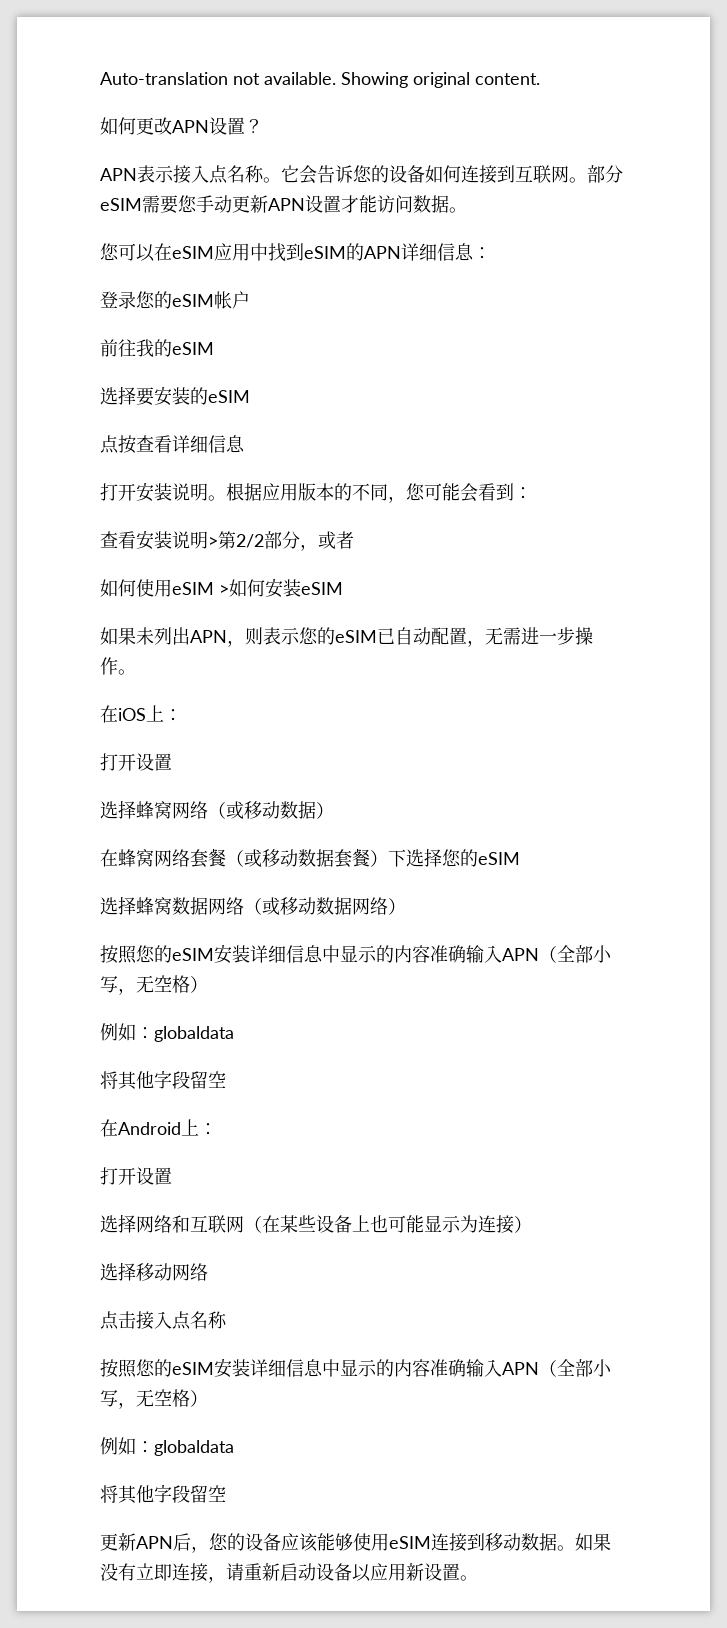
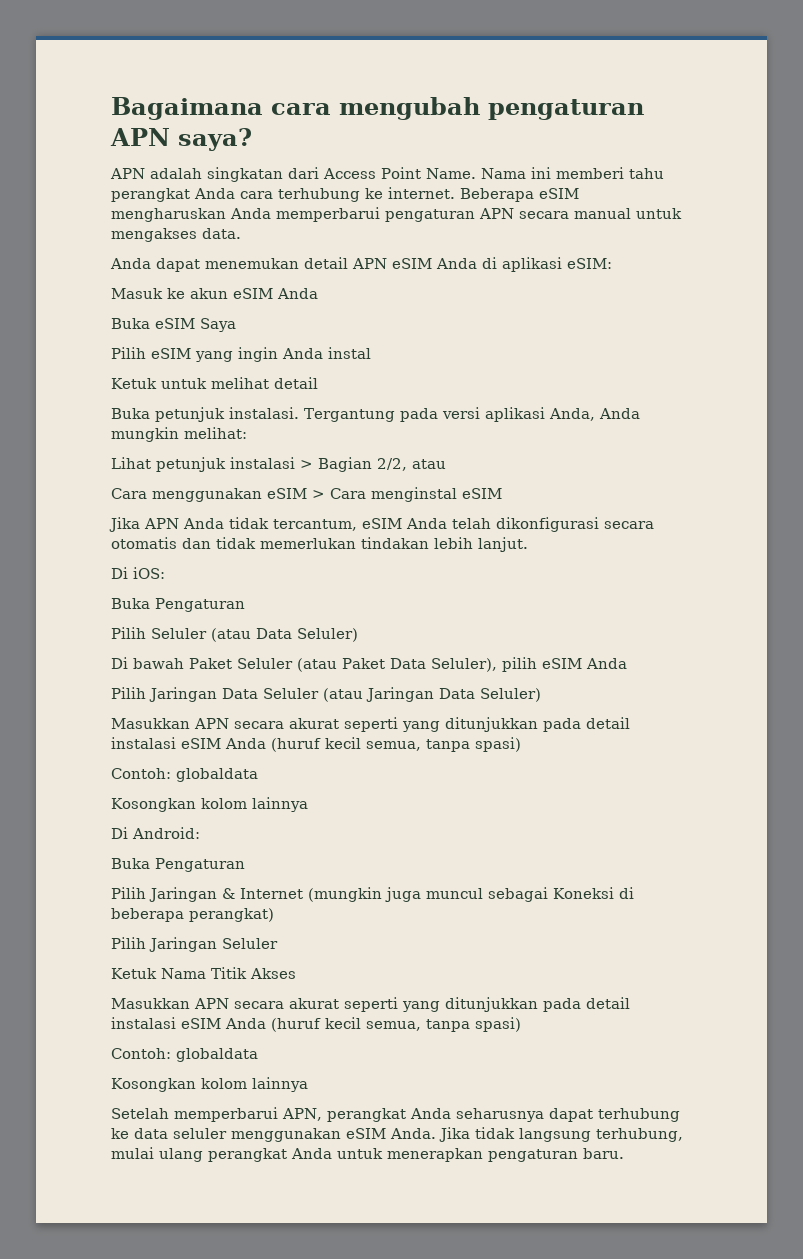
- Auto-translation not available. Showing original content.
- 如何更改APN设置？
- APN表示接入点名称。它会告诉您的设备如何连接到互联网。部分eSIM需要您手动更新APN设置才能访问数据。
- 您可以在eSIM应用中找到eSIM的APN详细信息：
- 登录您的eSIM帐户
- 前往我的eSIM
- 选择要安装的eSIM
- 点按查看详细信息
- 打开安装说明。根据应用版本的不同，您可能会看到：
- 查看安装说明>第2/2部分，或者
- 如何使用eSIM >如何安装eSIM
- 如果未列出APN，则表示您的eSIM已自动配置，无需进一步操作。
- 在iOS上：
- 打开设置
- 选择蜂窝网络（或移动数据）
- 在蜂窝网络套餐（或移动数据套餐）下选择您的eSIM
- 选择蜂窝数据网络（或移动数据网络）
- 按照您的eSIM安装详细信息中显示的内容准确输入APN（全部小写，无空格）
- 例如：globaldata
- 将其他字段留空
- 在Android上：
- 打开设置
- 选择网络和互联网（在某些设备上也可能显示为连接）
- 选择移动网络
- 点击接入点名称
- 按照您的eSIM安装详细信息中显示的内容准确输入APN（全部小写，无空格）
- 例如：globaldata
- 将其他字段留空
- 更新APN后，您的设备应该能够使用eSIM连接到移动数据。如果没有立即连接，请重新启动设备以应用新设置。
+ Bagaimana cara mengubah pengaturan APN saya?
+ APN adalah singkatan dari Access Point Name. Nama ini memberi tahu perangkat Anda cara terhubung ke internet. Beberapa eSIM mengharuskan Anda memperbarui pengaturan APN secara manual untuk mengakses data.
+ Anda dapat menemukan detail APN eSIM Anda di aplikasi eSIM:
+ Masuk ke akun eSIM Anda
+ Buka eSIM Saya
+ Pilih eSIM yang ingin Anda instal
+ Ketuk untuk melihat detail
+ Buka petunjuk instalasi. Tergantung pada versi aplikasi Anda, Anda mungkin melihat:
+ Lihat petunjuk instalasi > Bagian 2/2, atau
+ Cara menggunakan eSIM > Cara menginstal eSIM
+ Jika APN Anda tidak tercantum, eSIM Anda telah dikonfigurasi secara otomatis dan tidak memerlukan tindakan lebih lanjut.
+ Di iOS:
+ Buka Pengaturan
+ Pilih Seluler (atau Data Seluler)
+ Di bawah Paket Seluler (atau Paket Data Seluler), pilih eSIM Anda
+ Pilih Jaringan Data Seluler (atau Jaringan Data Seluler)
+ Masukkan APN secara akurat seperti yang ditunjukkan pada detail instalasi eSIM Anda (huruf kecil semua, tanpa spasi)
+ Contoh: globaldata
+ Kosongkan kolom lainnya
+ Di Android:
+ Buka Pengaturan
+ Pilih Jaringan & Internet (mungkin juga muncul sebagai Koneksi di beberapa perangkat)
+ Pilih Jaringan Seluler
+ Ketuk Nama Titik Akses
+ Masukkan APN secara akurat seperti yang ditunjukkan pada detail instalasi eSIM Anda (huruf kecil semua, tanpa spasi)
+ Contoh: globaldata
+ Kosongkan kolom lainnya
+ Setelah memperbarui APN, perangkat Anda seharusnya dapat terhubung ke data seluler menggunakan eSIM Anda. Jika tidak langsung terhubung, mulai ulang perangkat Anda untuk menerapkan pengaturan baru.

